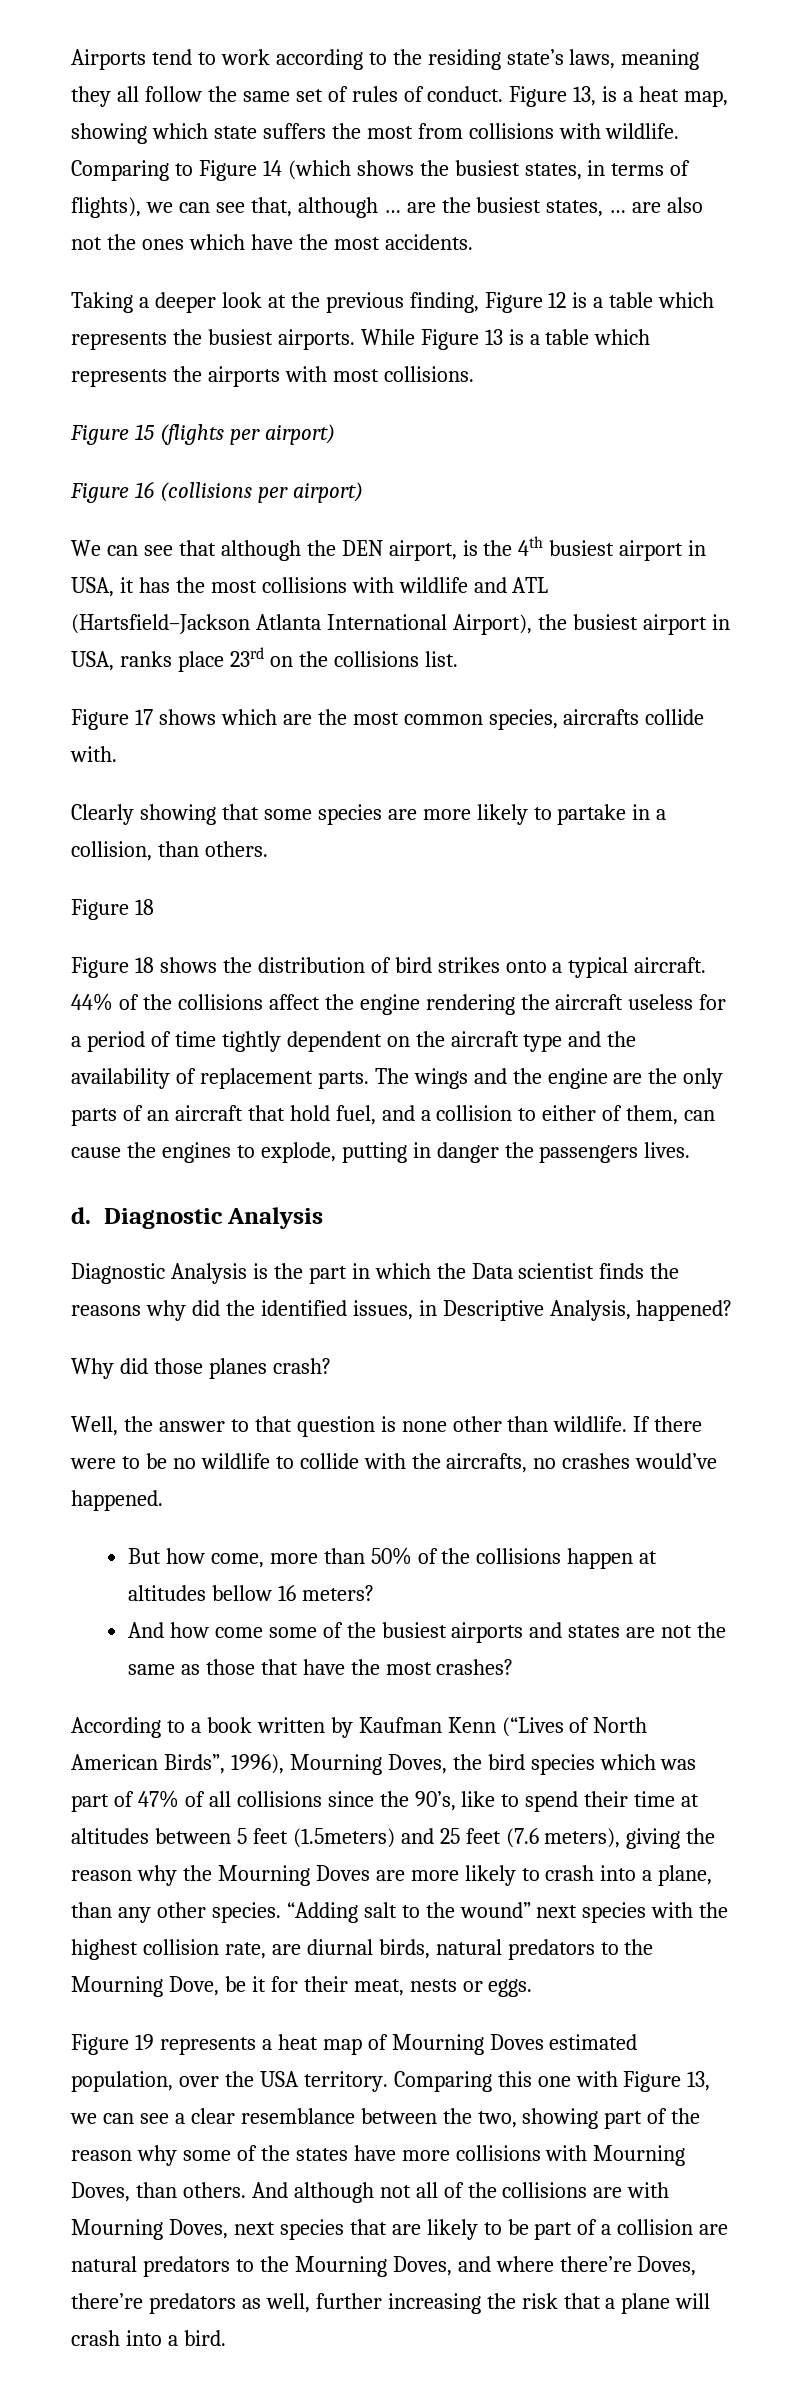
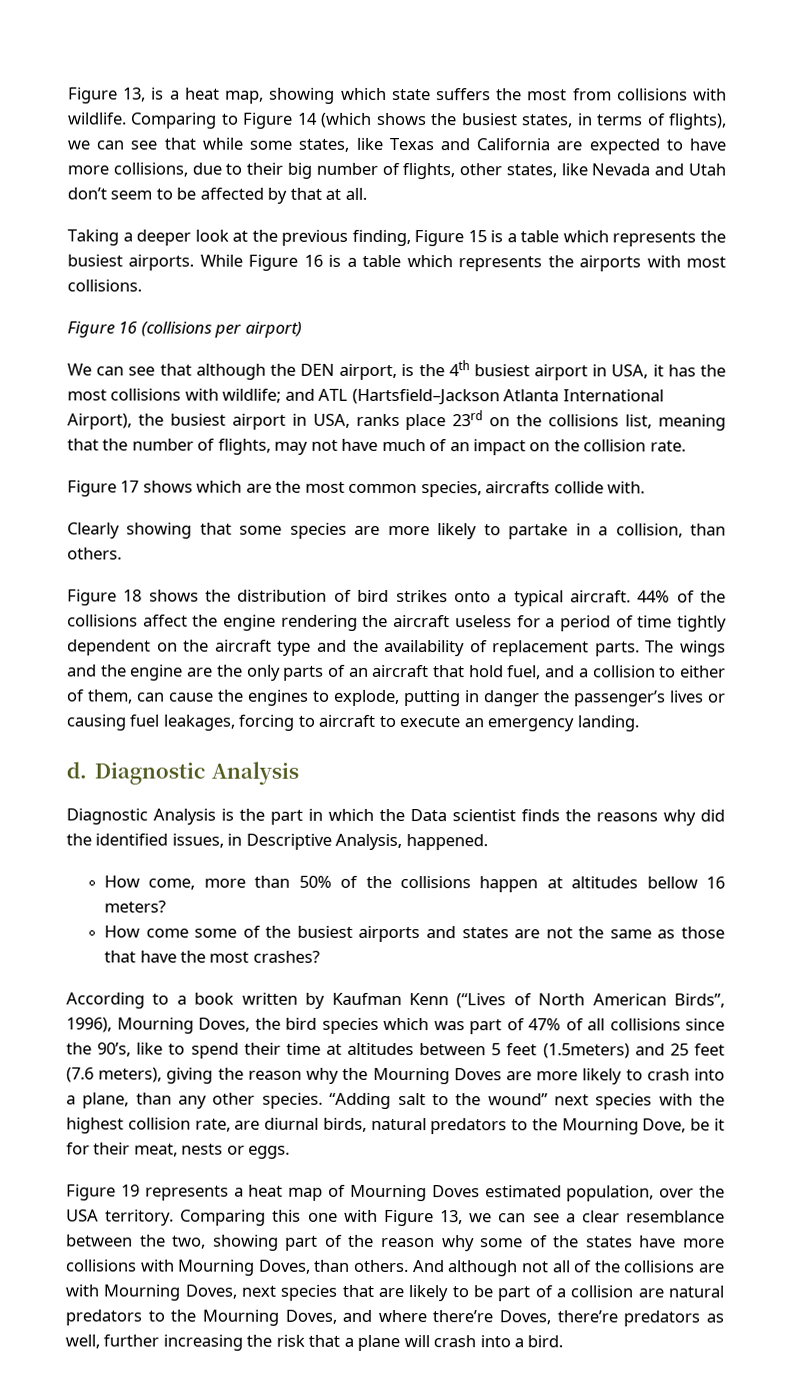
- Airports tend to work according to the residing state’s laws, meaning they all follow the same set of rules of conduct.
- Comparing to Figure 14 (which shows the busiest states, in terms of flights), we can see that, although … are the busiest states, … are also not the ones which have the most accidents.
+ Comparing to Figure 14 (which shows the busiest states, in terms of flights), we can see that while some states, like Texas and California are expected to have more collisions, due to their big number of flights, other states, like Nevada and Utah don’t seem to be affected by that at all.
- Taking a deeper look at the previous finding, Figure 12 is a table which represents the busiest airports.
+ Taking a deeper look at the previous finding, Figure 15 is a table which represents the busiest airports.
- While Figure 13 is a table which represents the airports with most collisions.
+ While Figure 16 is a table which represents the airports with most collisions.
- Figure 15 (flights per airport)
- We can see that although the DEN airport, is the 4th busiest airport in USA, it has the most collisions with wildlife and ATL (Hartsfield–Jackson Atlanta International Airport), the busiest airport in USA, ranks place 23rd on the collisions list.
+ We can see that although the DEN airport, is the 4th busiest airport in USA, it has the most collisions with wildlife; and ATL (Hartsfield–Jackson Atlanta International Airport), the busiest airport in USA, ranks place 23rd on the collisions list, meaning that the number of flights, may not have much of an impact on the collision rate.
  Clearly showing that some species are more likely to partake in a collision, than others.
- Figure 18
- The wings and the engine are the only parts of an aircraft that hold fuel, and a collision to either of them, can cause the engines to explode, putting in danger the passengers lives.
+ The wings and the engine are the only parts of an aircraft that hold fuel, and a collision to either of them, can cause the engines to explode, putting in danger the passenger’s lives or causing fuel leakages, forcing to aircraft to execute an emergency landing.
- Diagnostic Analysis is the part in which the Data scientist finds the reasons why did the identified issues, in Descriptive Analysis, happened?
- Why did those planes crash?
- Well, the answer to that question is none other than wildlife. If there were to be no wildlife to collide with the aircrafts, no crashes would’ve happened.
+ Diagnostic Analysis is the part in which the Data scientist finds the reasons why did the identified issues, in Descriptive Analysis, happened.
- But how come, more than 50% of the collisions happen at altitudes bellow 16 meters?
+ How come, more than 50% of the collisions happen at altitudes bellow 16 meters?
- And how come some of the busiest airports and states are not the same as those that have the most crashes?
+ How come some of the busiest airports and states are not the same as those that have the most crashes?

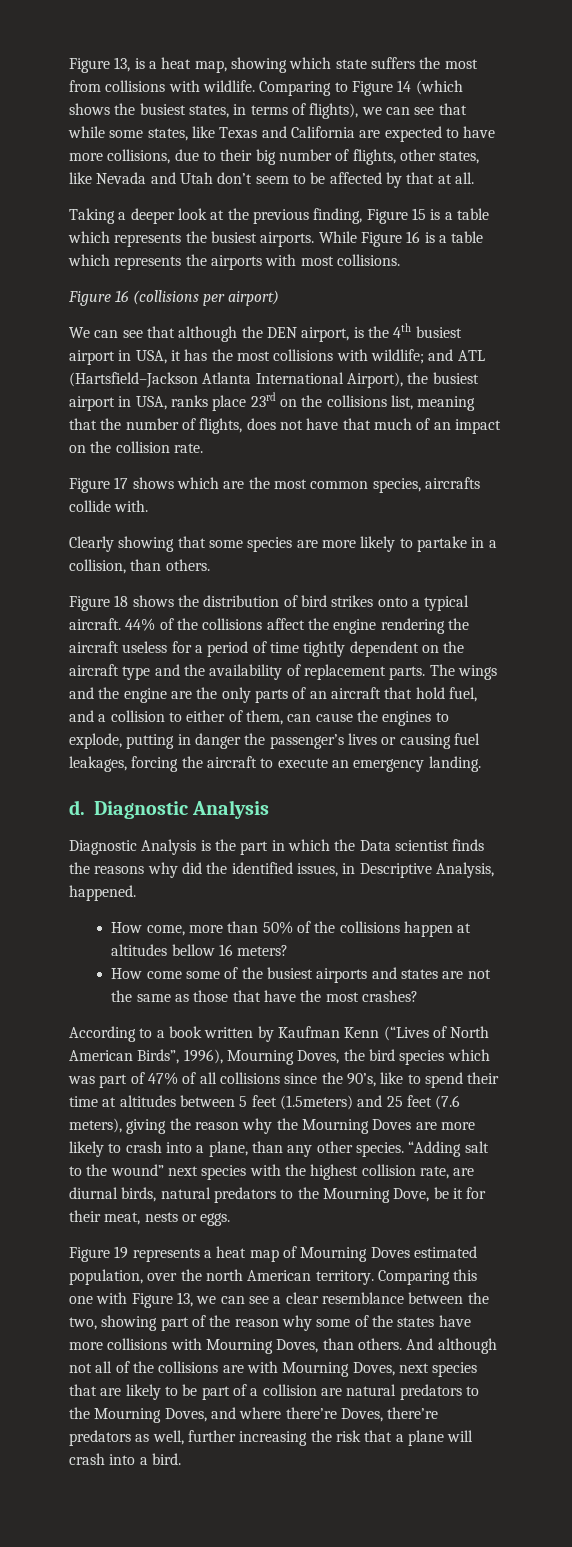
- We can see that although the DEN airport, is the 4th busiest airport in USA, it has the most collisions with wildlife; and ATL (Hartsfield–Jackson Atlanta International Airport), the busiest airport in USA, ranks place 23rd on the collisions list, meaning that the number of flights, may not have much of an impact on the collision rate.
+ We can see that although the DEN airport, is the 4th busiest airport in USA, it has the most collisions with wildlife; and ATL (Hartsfield–Jackson Atlanta International Airport), the busiest airport in USA, ranks place 23rd on the collisions list, meaning that the number of flights, does not have that much of an impact on the collision rate.
- The wings and the engine are the only parts of an aircraft that hold fuel, and a collision to either of them, can cause the engines to explode, putting in danger the passenger’s lives or causing fuel leakages, forcing to aircraft to execute an emergency landing.
+ The wings and the engine are the only parts of an aircraft that hold fuel, and a collision to either of them, can cause the engines to explode, putting in danger the passenger’s lives or causing fuel leakages, forcing the aircraft to execute an emergency landing.
- Figure 19 represents a heat map of Mourning Doves estimated population, over the USA territory.
+ Figure 19 represents a heat map of Mourning Doves estimated population, over the north American territory.

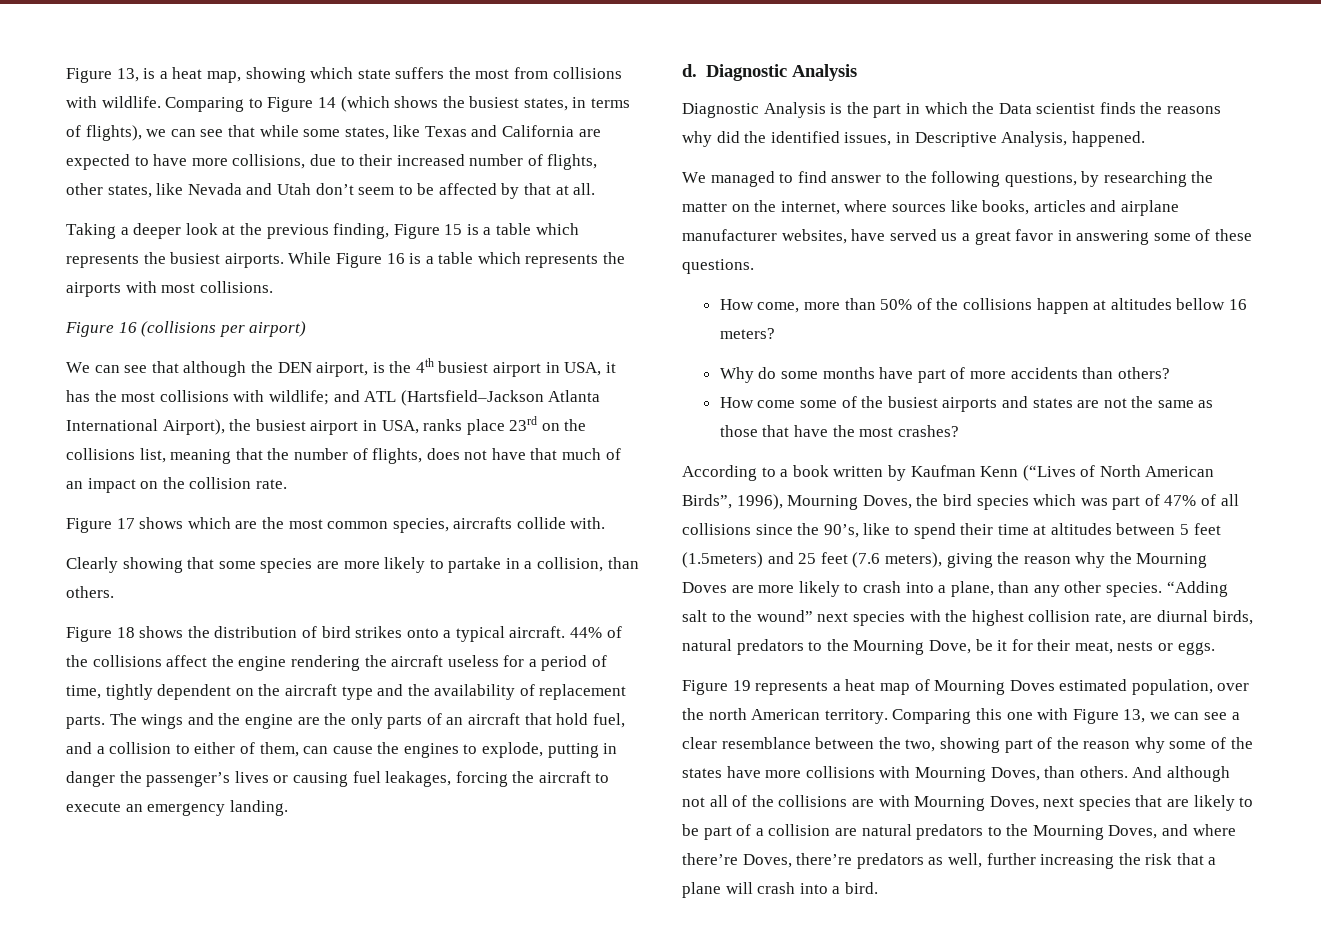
- Comparing to Figure 14 (which shows the busiest states, in terms of flights), we can see that while some states, like Texas and California are expected to have more collisions, due to their big number of flights, other states, like Nevada and Utah don’t seem to be affected by that at all.
+ Comparing to Figure 14 (which shows the busiest states, in terms of flights), we can see that while some states, like Texas and California are expected to have more collisions, due to their increased number of flights, other states, like Nevada and Utah don’t seem to be affected by that at all.
- 44% of the collisions affect the engine rendering the aircraft useless for a period of time tightly dependent on the aircraft type and the availability of replacement parts.
+ 44% of the collisions affect the engine rendering the aircraft useless for a period of time, tightly dependent on the aircraft type and the availability of replacement parts.
+ We managed to find answer to the following questions, by researching the matter on the internet, where sources like books, articles and airplane manufacturer websites, have served us a great favor in answering some of these questions.
+ Why do some months have part of more accidents than others?

